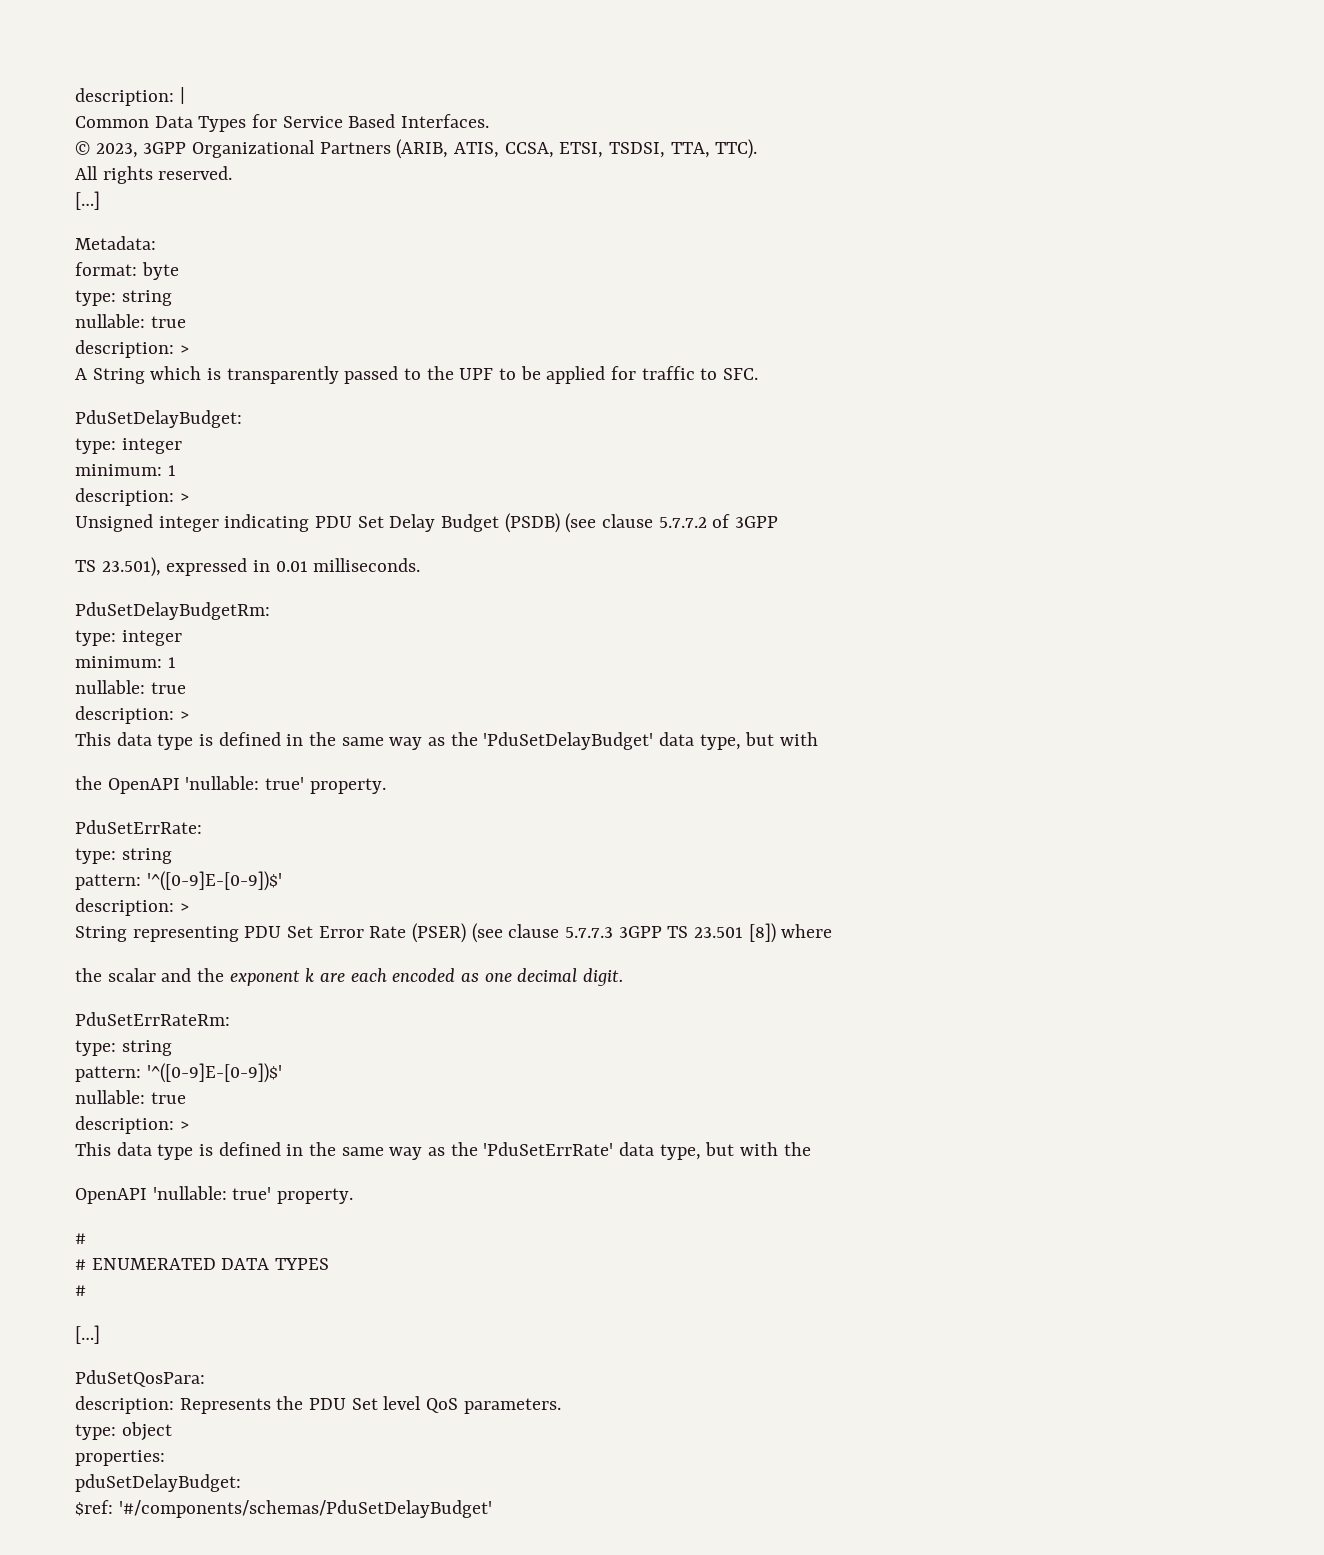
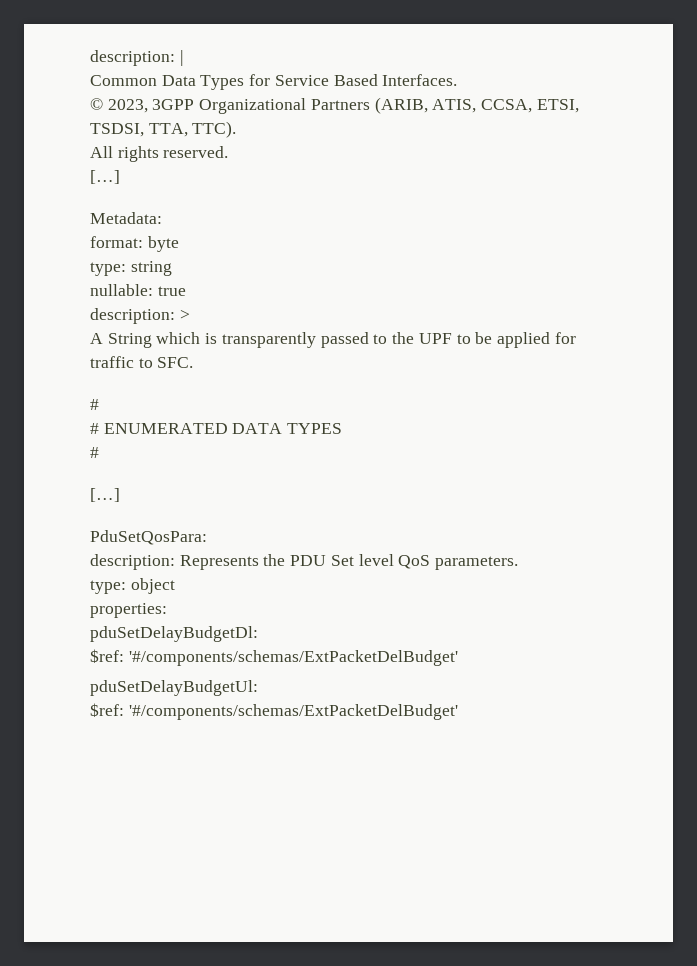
- PduSetDelayBudget:
- type: integer
- minimum: 1
- description: >
- Unsigned integer indicating PDU Set Delay Budget (PSDB) (see clause 5.7.7.2 of 3GPP
- TS 23.501), expressed in 0.01 milliseconds.
- PduSetDelayBudgetRm:
- type: integer
- minimum: 1
- nullable: true
- description: >
- This data type is defined in the same way as the 'PduSetDelayBudget' data type, but with
- the OpenAPI 'nullable: true' property.
- PduSetErrRate:
- type: string
- pattern: '^([0-9]E-[0-9])$'
- description: >
- String representing PDU Set Error Rate (PSER) (see clause 5.7.7.3 3GPP TS 23.501 [8]) where
- the scalar and the exponent k are each encoded as one decimal digit.
- PduSetErrRateRm:
- type: string
- pattern: '^([0-9]E-[0-9])$'
- nullable: true
- description: >
- This data type is defined in the same way as the 'PduSetErrRate' data type, but with the
- OpenAPI 'nullable: true' property.
- pduSetDelayBudget:
- $ref: '#/components/schemas/PduSetDelayBudget'
+ pduSetDelayBudgetDl:
+ $ref: '#/components/schemas/ExtPacketDelBudget'
+ pduSetDelayBudgetUl:
+ $ref: '#/components/schemas/ExtPacketDelBudget'

